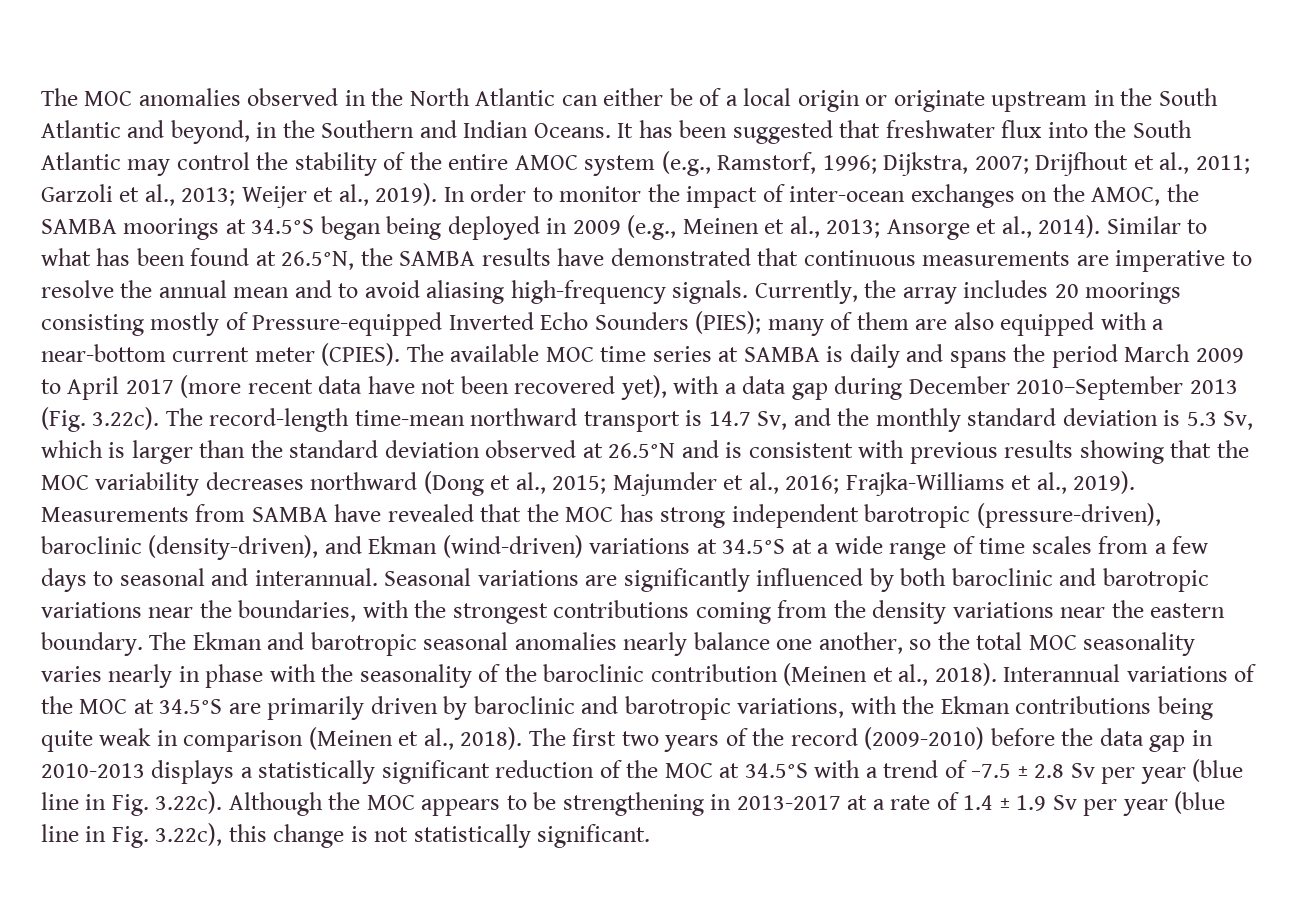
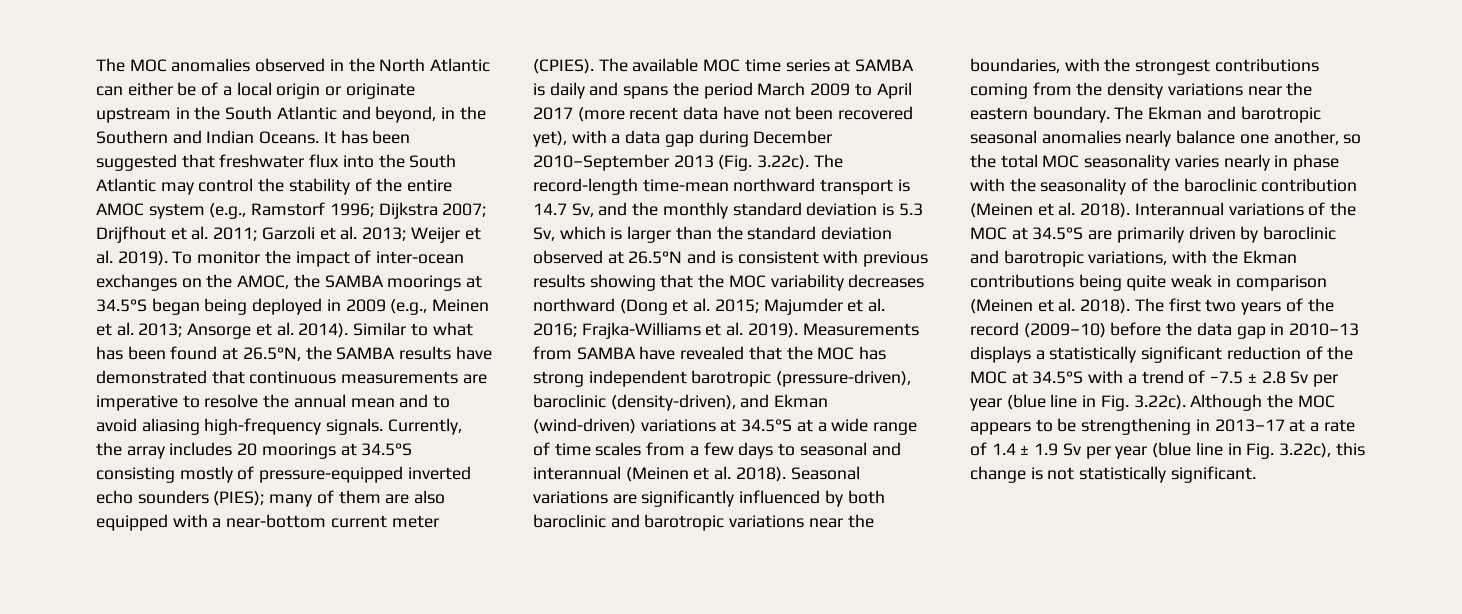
- It has been suggested that freshwater flux into the South Atlantic may control the stability of the entire AMOC system (e.g., Ramstorf, 1996; Dijkstra, 2007; Drijfhout et al., 2011; Garzoli et al., 2013; Weijer et al., 2019). In order to monitor the impact of inter-ocean exchanges on the AMOC, the SAMBA moorings at 34.5°S began being deployed in 2009 (e.g., Meinen et al., 2013; Ansorge et al., 2014).
+ It has been suggested that freshwater flux into the South Atlantic may control the stability of the entire AMOC system (e.g., Ramstorf 1996; Dijkstra 2007; Drijfhout et al. 2011; Garzoli et al. 2013; Weijer et al. 2019). To monitor the impact of inter-ocean exchanges on the AMOC, the SAMBA moorings at 34.5°S began being deployed in 2009 (e.g., Meinen et al. 2013; Ansorge et al. 2014).
- Currently, the array includes 20 moorings consisting mostly of Pressure-equipped Inverted Echo Sounders (PIES); many of them are also equipped with a near-bottom current meter (CPIES).
+ Currently, the array includes 20 moorings at 34.5°S consisting mostly of pressure-equipped inverted echo sounders (PIES); many of them are also equipped with a near-bottom current meter (CPIES).
- The available MOC time series at SAMBA is daily and spans the period March 2009 to April 2017 (more recent data have not been recovered yet), with a data gap during December 2010–September 2013 (Fig. 3.22c). The record-length time-mean northward transport is 14.7 Sv, and the monthly standard deviation is 5.3 Sv, which is larger than the standard deviation observed at 26.5°N and is consistent with previous results showing that the MOC variability decreases northward (Dong et al., 2015;
+ The available MOC time series at SAMBA is daily and spans the period March 2009 to April 2017 (more recent data have not been recovered yet), with a data gap during December 2010–September 2013 (Fig. 3.22c). The record-length time-mean northward transport is 14.7 Sv, and the monthly standard deviation is 5.3 Sv, which is larger than the standard deviation observed at 26.5°N and is consistent with previous results showing that the MOC variability decreases northward (Dong et al. 2015;
- Majumder et al., 2016;
+ Majumder et al. 2016;
- Frajka-Williams et al., 2019).
+ Frajka-Williams et al. 2019).
- Measurements from SAMBA have revealed that the MOC has strong independent barotropic (pressure-driven), baroclinic (density-driven), and Ekman (wind-driven) variations at 34.5°S at a wide range of time scales from a few days to seasonal and interannual.
+ Measurements from SAMBA have revealed that the MOC has strong independent barotropic (pressure-driven), baroclinic (density-driven), and Ekman (wind-driven) variations at 34.5°S at a wide range of time scales from a few days to seasonal and interannual (Meinen et al. 2018).
- The Ekman and barotropic seasonal anomalies nearly balance one another, so the total MOC seasonality varies nearly in phase with the seasonality of the baroclinic contribution (Meinen et al., 2018).
+ The Ekman and barotropic seasonal anomalies nearly balance one another, so the total MOC seasonality varies nearly in phase with the seasonality of the baroclinic contribution (Meinen et al. 2018).
- Interannual variations of the MOC at 34.5°S are primarily driven by baroclinic and barotropic variations, with the Ekman contributions being quite weak in comparison (Meinen et al., 2018).
+ Interannual variations of the MOC at 34.5°S are primarily driven by baroclinic and barotropic variations, with the Ekman contributions being quite weak in comparison (Meinen et al. 2018).
- The first two years of the record (2009-2010) before the data gap in 2010-2013 displays a statistically significant reduction of the MOC at 34.5°S with a trend of −7.5 ± 2.8 Sv per year (blue line in Fig. 3.22c). Although the MOC appears to be strengthening in 2013-2017 at a rate of 1.4 ± 1.9 Sv per year (blue line in Fig. 3.22c), this change is not statistically significant.
+ The first two years of the record (2009–10) before the data gap in 2010–13 displays a statistically significant reduction of the MOC at 34.5°S with a trend of −7.5 ± 2.8 Sv per year (blue line in Fig. 3.22c). Although the MOC appears to be strengthening in 2013–17 at a rate of 1.4 ± 1.9 Sv per year (blue line in Fig. 3.22c), this change is not statistically significant.

